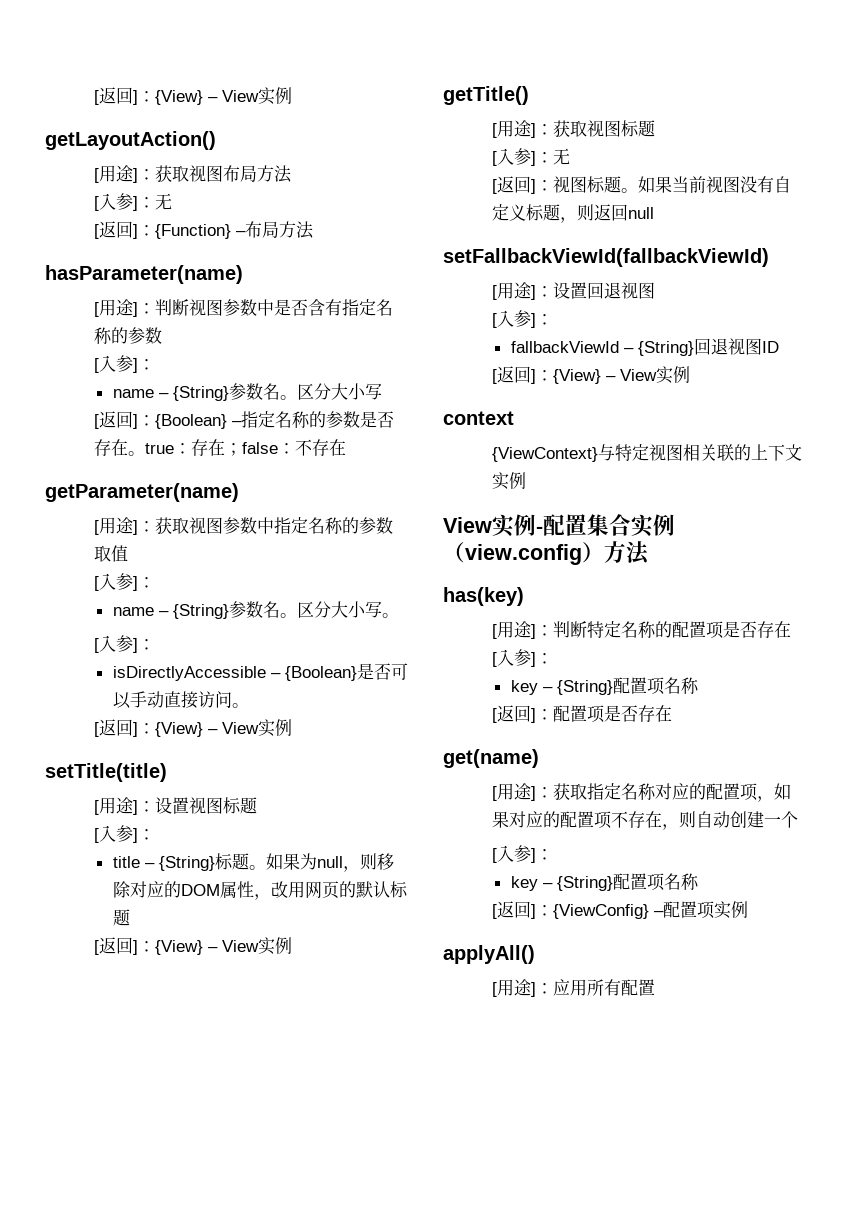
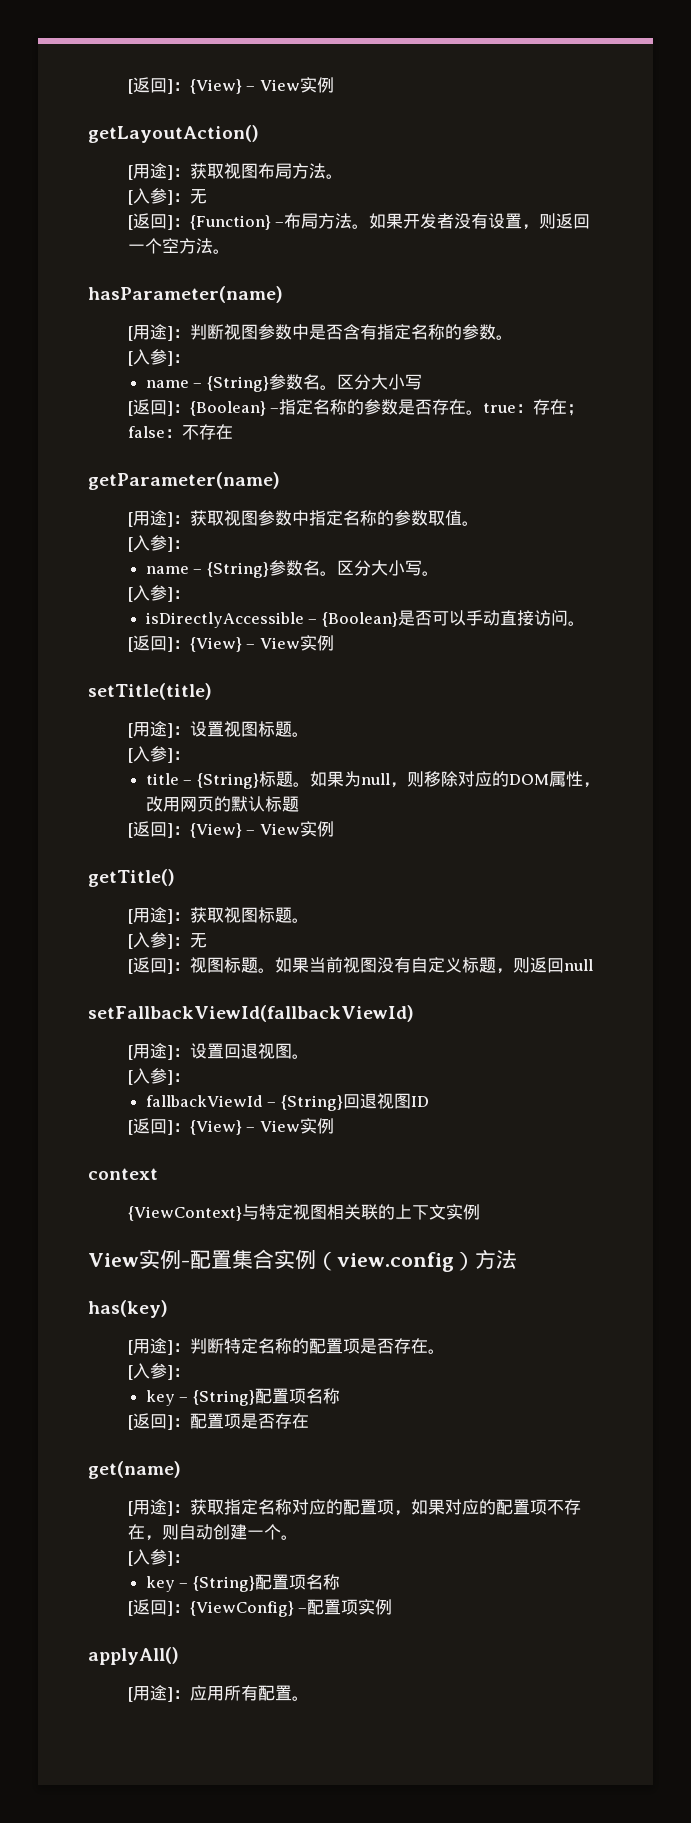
- [用途]：获取视图布局方法
+ [用途]：获取视图布局方法。
- [返回]：{Function} –布局方法
+ [返回]：{Function} –布局方法。如果开发者没有设置，则返回一个空方法。
- [用途]：判断视图参数中是否含有指定名称的参数
+ [用途]：判断视图参数中是否含有指定名称的参数。
- [用途]：获取视图参数中指定名称的参数取值
+ [用途]：获取视图参数中指定名称的参数取值。
- [用途]：设置视图标题
+ [用途]：设置视图标题。
- [用途]：获取视图标题
+ [用途]：获取视图标题。
- [用途]：设置回退视图
+ [用途]：设置回退视图。
- [用途]：判断特定名称的配置项是否存在
+ [用途]：判断特定名称的配置项是否存在。
- [用途]：获取指定名称对应的配置项，如果对应的配置项不存在，则自动创建一个
+ [用途]：获取指定名称对应的配置项，如果对应的配置项不存在，则自动创建一个。
- [用途]：应用所有配置
+ [用途]：应用所有配置。

